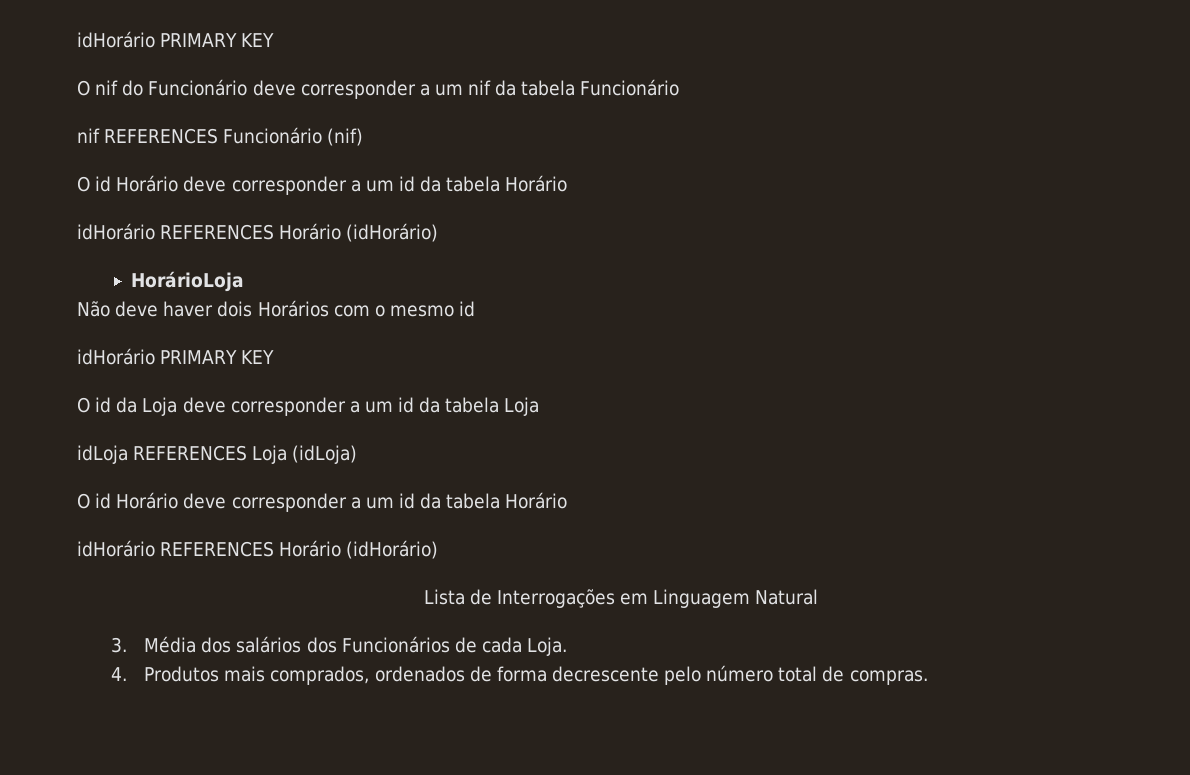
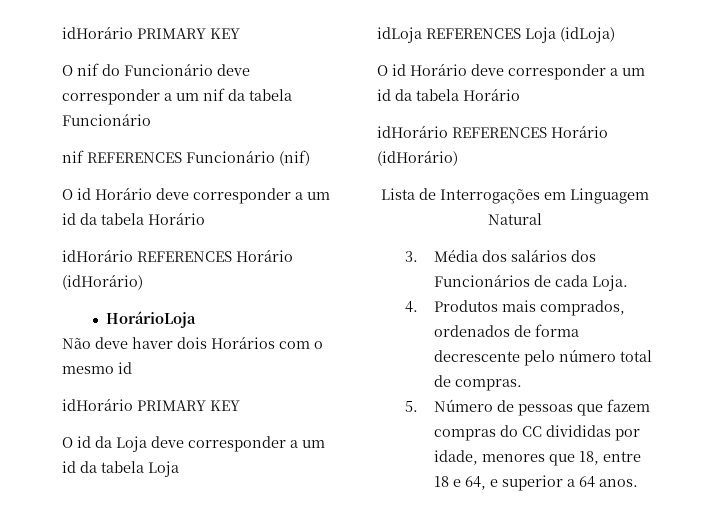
+ 5. Número de pessoas que fazem compras do CC divididas por idade, menores que 18, entre 18 e 64, e superior a 64 anos.

